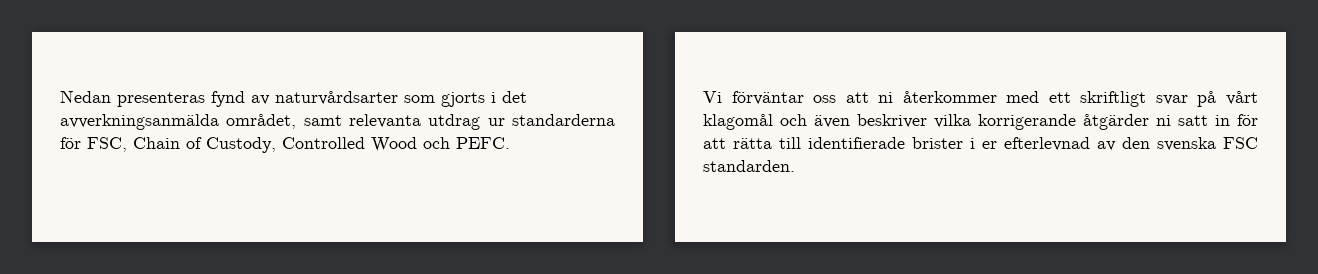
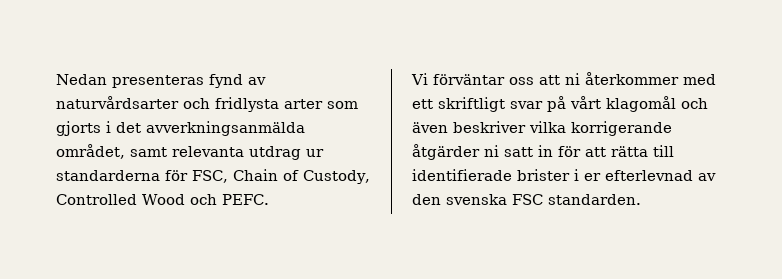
- Nedan presenteras fynd av naturvårdsarter som gjorts i det avverkningsanmälda området, samt relevanta utdrag ur standarderna för FSC, Chain of Custody, Controlled Wood och PEFC.
+ Nedan presenteras fynd av naturvårdsarter och fridlysta arter som gjorts i det avverkningsanmälda området, samt relevanta utdrag ur standarderna för FSC, Chain of Custody, Controlled Wood och PEFC.

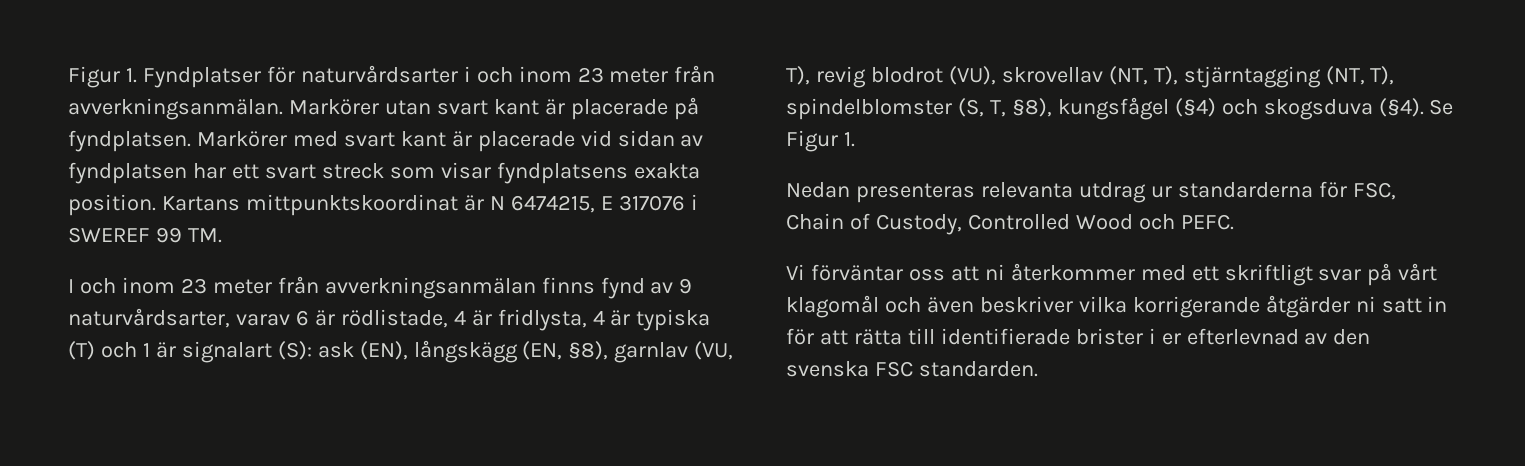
- Nedan presenteras fynd av naturvårdsarter och fridlysta arter som gjorts i det avverkningsanmälda området, samt relevanta utdrag ur standarderna för FSC, Chain of Custody, Controlled Wood och PEFC.
+ Figur 1. Fyndplatser för naturvårdsarter i och inom 23 meter från avverkningsanmälan. Markörer utan svart kant är placerade på fyndplatsen. Markörer med svart kant är placerade vid sidan av fyndplatsen har ett svart streck som visar fyndplatsens exakta position. Kartans mittpunktskoordinat är N 6474215, E 317076 i SWEREF 99 TM.
+ I och inom 23 meter från avverkningsanmälan finns fynd av 9 naturvårdsarter, varav 6 är rödlistade, 4 är fridlysta, 4 är typiska (T) och 1 är signalart (S): ask (EN), långskägg (EN, §8), garnlav (VU, T), revig blodrot (VU), skrovellav (NT, T), stjärntagging (NT, T), spindelblomster (S, T, §8), kungsfågel (§4) och skogsduva (§4). Se Figur 1.
+ Nedan presenteras relevanta utdrag ur standarderna för FSC, Chain of Custody, Controlled Wood och PEFC.

